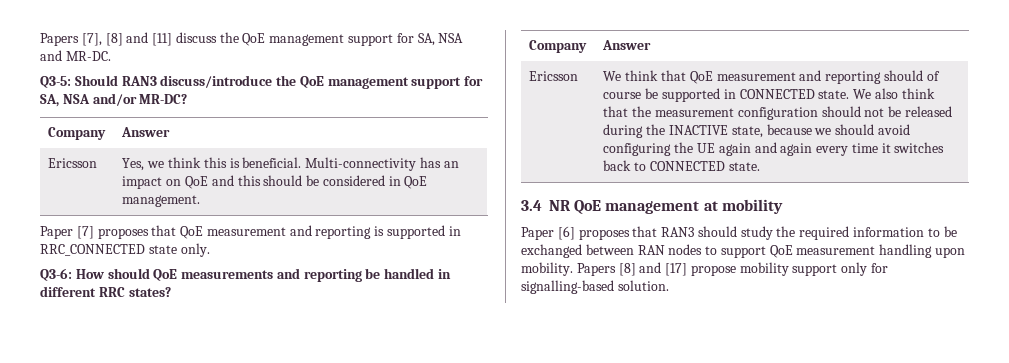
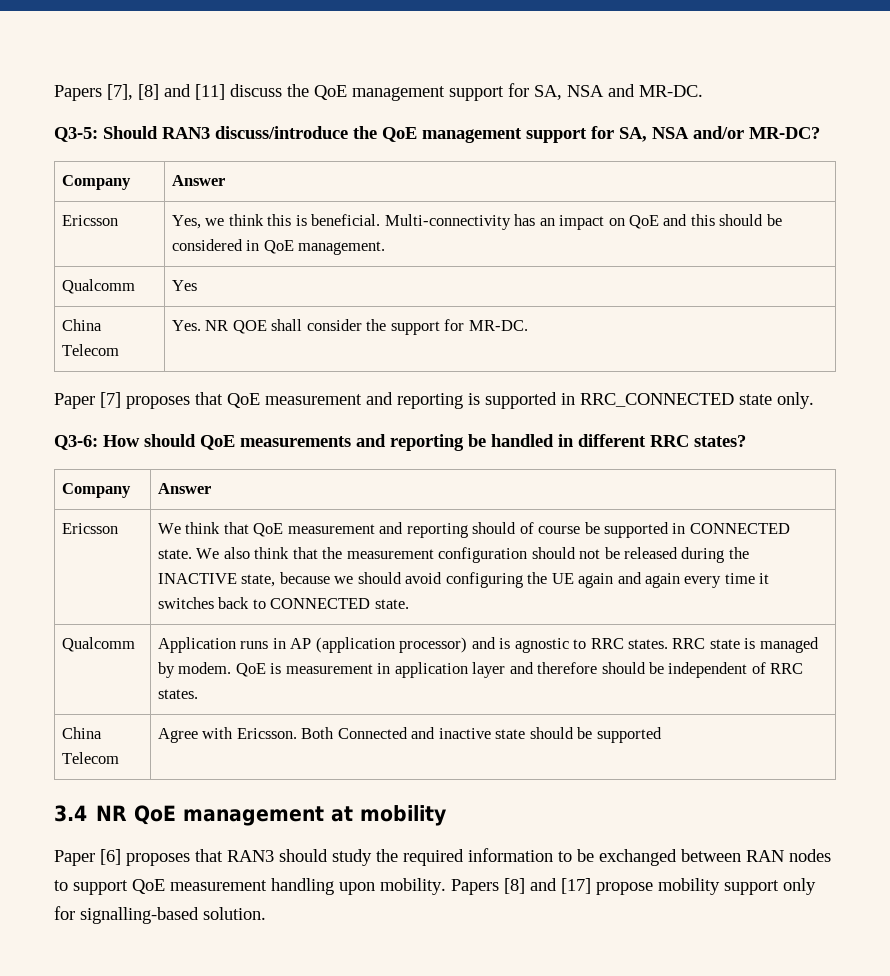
+ Qualcomm | Yes
+ China Telecom | Yes. NR QOE shall consider the support for MR-DC.
+ Qualcomm | Application runs in AP (application processor) and is agnostic to RRC states. RRC state is managed by modem. QoE is measurement in application layer and therefore should be independent of RRC states.
+ China Telecom | Agree with Ericsson. Both Connected and inactive state should be supported

